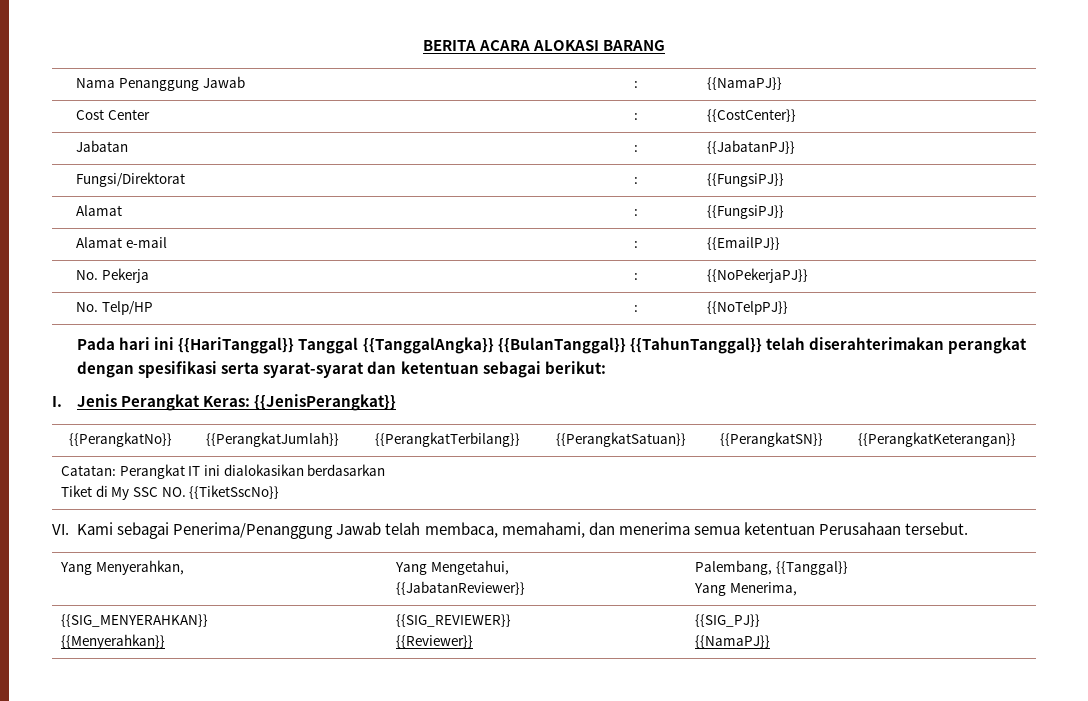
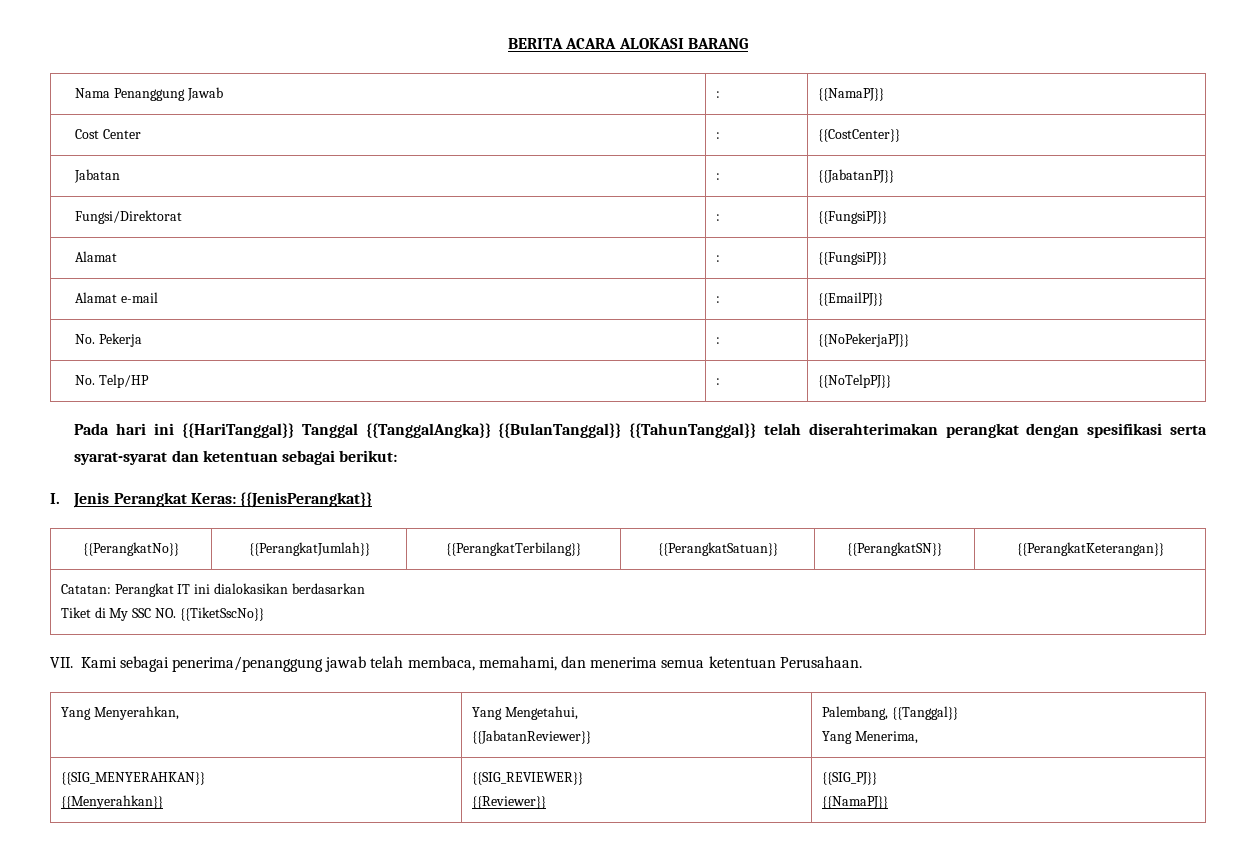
- VI. Kami sebagai Penerima/Penanggung Jawab telah membaca, memahami, dan menerima semua ketentuan Perusahaan tersebut.
+ VII. Kami sebagai penerima/penanggung jawab telah membaca, memahami, dan menerima semua ketentuan Perusahaan.

